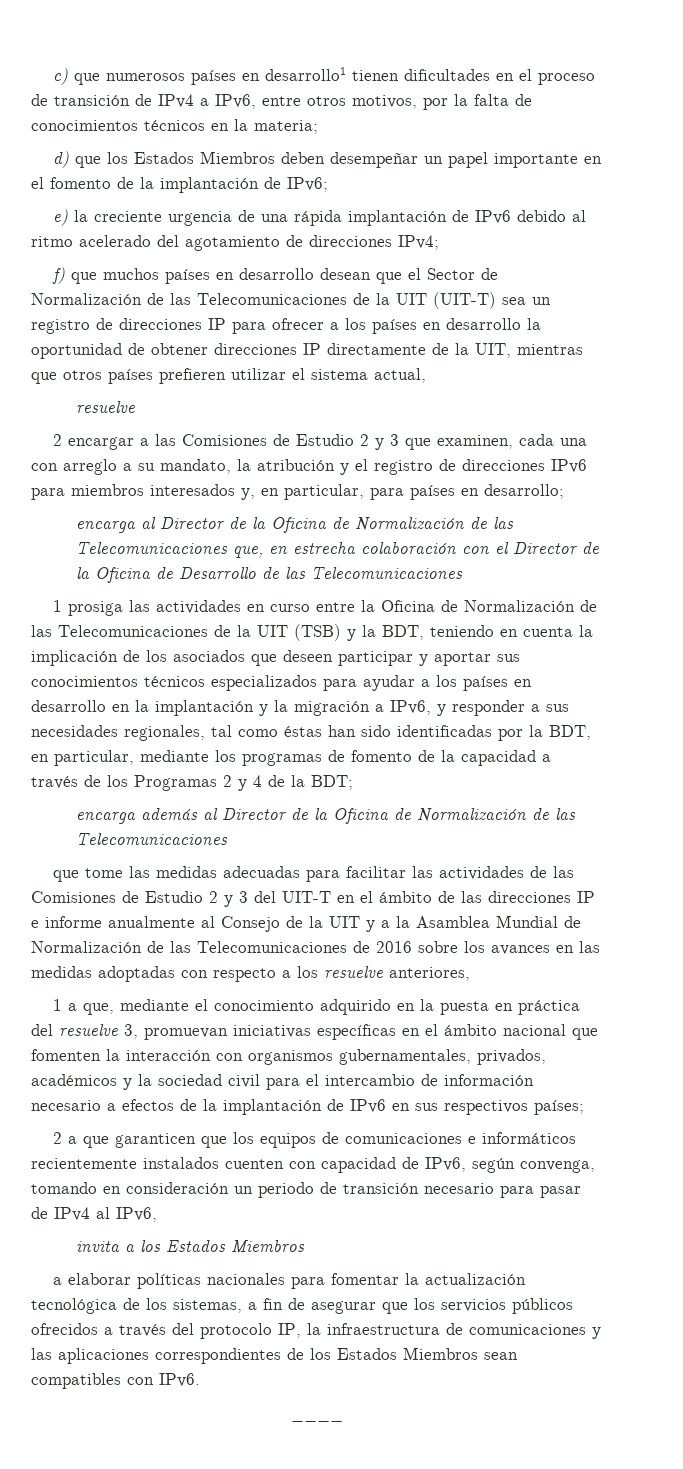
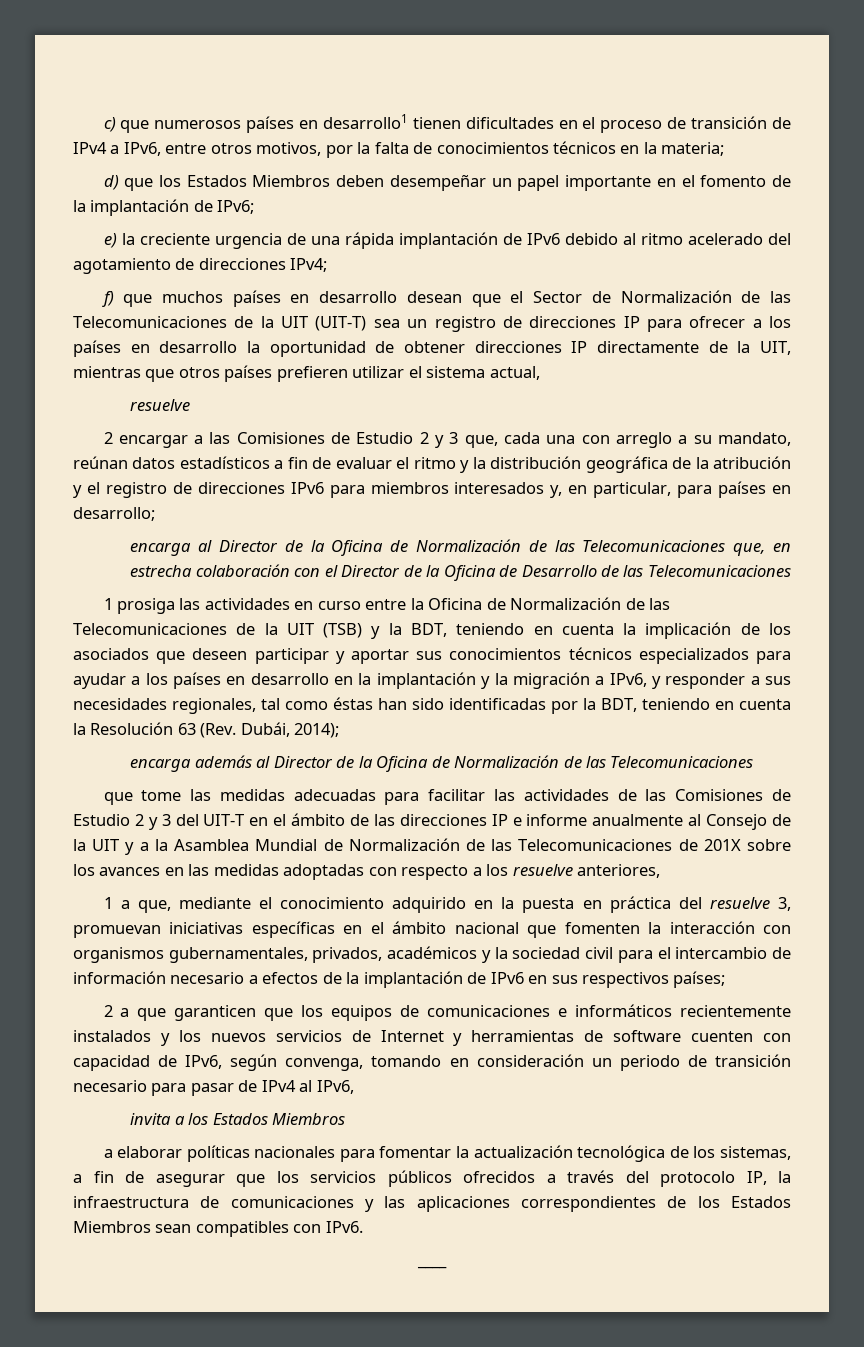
- 2 encargar a las Comisiones de Estudio 2 y 3 que examinen, cada una con arreglo a su mandato, la atribución y el registro de direcciones IPv6 para miembros interesados y, en particular, para países en desarrollo;
+ 2 encargar a las Comisiones de Estudio 2 y 3 que, cada una con arreglo a su mandato, reúnan datos estadísticos a fin de evaluar el ritmo y la distribución geográfica de la atribución y el registro de direcciones IPv6 para miembros interesados y, en particular, para países en desarrollo;
- 1 prosiga las actividades en curso entre la Oficina de Normalización de las Telecomunicaciones de la UIT (TSB) y la BDT, teniendo en cuenta la implicación de los asociados que deseen participar y aportar sus conocimientos técnicos especializados para ayudar a los países en desarrollo en la implantación y la migración a IPv6, y responder a sus necesidades regionales, tal como éstas han sido identificadas por la BDT, en particular, mediante los programas de fomento de la capacidad a través de los Programas 2 y 4 de la BDT;
+ 1 prosiga las actividades en curso entre la Oficina de Normalización de las Telecomunicaciones de la UIT (TSB) y la BDT, teniendo en cuenta la implicación de los asociados que deseen participar y aportar sus conocimientos técnicos especializados para ayudar a los países en desarrollo en la implantación y la migración a IPv6, y responder a sus necesidades regionales, tal como éstas han sido identificadas por la BDT, teniendo en cuenta la Resolución 63 (Rev. Dubái, 2014);
- que tome las medidas adecuadas para facilitar las actividades de las Comisiones de Estudio 2 y 3 del UIT-T en el ámbito de las direcciones IP e informe anualmente al Consejo de la UIT y a la Asamblea Mundial de Normalización de las Telecomunicaciones de 2016 sobre los avances en las medidas adoptadas con respecto a los resuelve anteriores,
+ que tome las medidas adecuadas para facilitar las actividades de las Comisiones de Estudio 2 y 3 del UIT-T en el ámbito de las direcciones IP e informe anualmente al Consejo de la UIT y a la Asamblea Mundial de Normalización de las Telecomunicaciones de 201X sobre los avances en las medidas adoptadas con respecto a los resuelve anteriores,
- 2 a que garanticen que los equipos de comunicaciones e informáticos recientemente instalados cuenten con capacidad de IPv6, según convenga, tomando en consideración un periodo de transición necesario para pasar de IPv4 al IPv6,
+ 2 a que garanticen que los equipos de comunicaciones e informáticos recientemente instalados y los nuevos servicios de Internet y herramientas de software cuenten con capacidad de IPv6, según convenga, tomando en consideración un periodo de transición necesario para pasar de IPv4 al IPv6,

